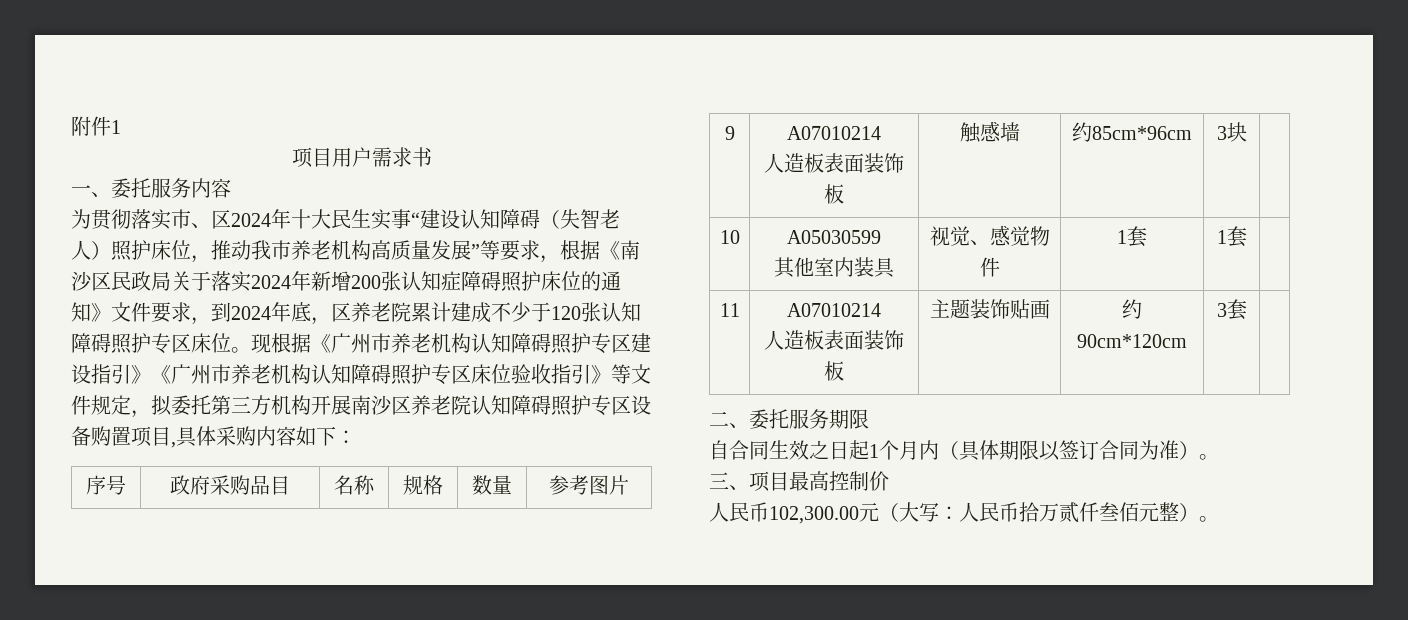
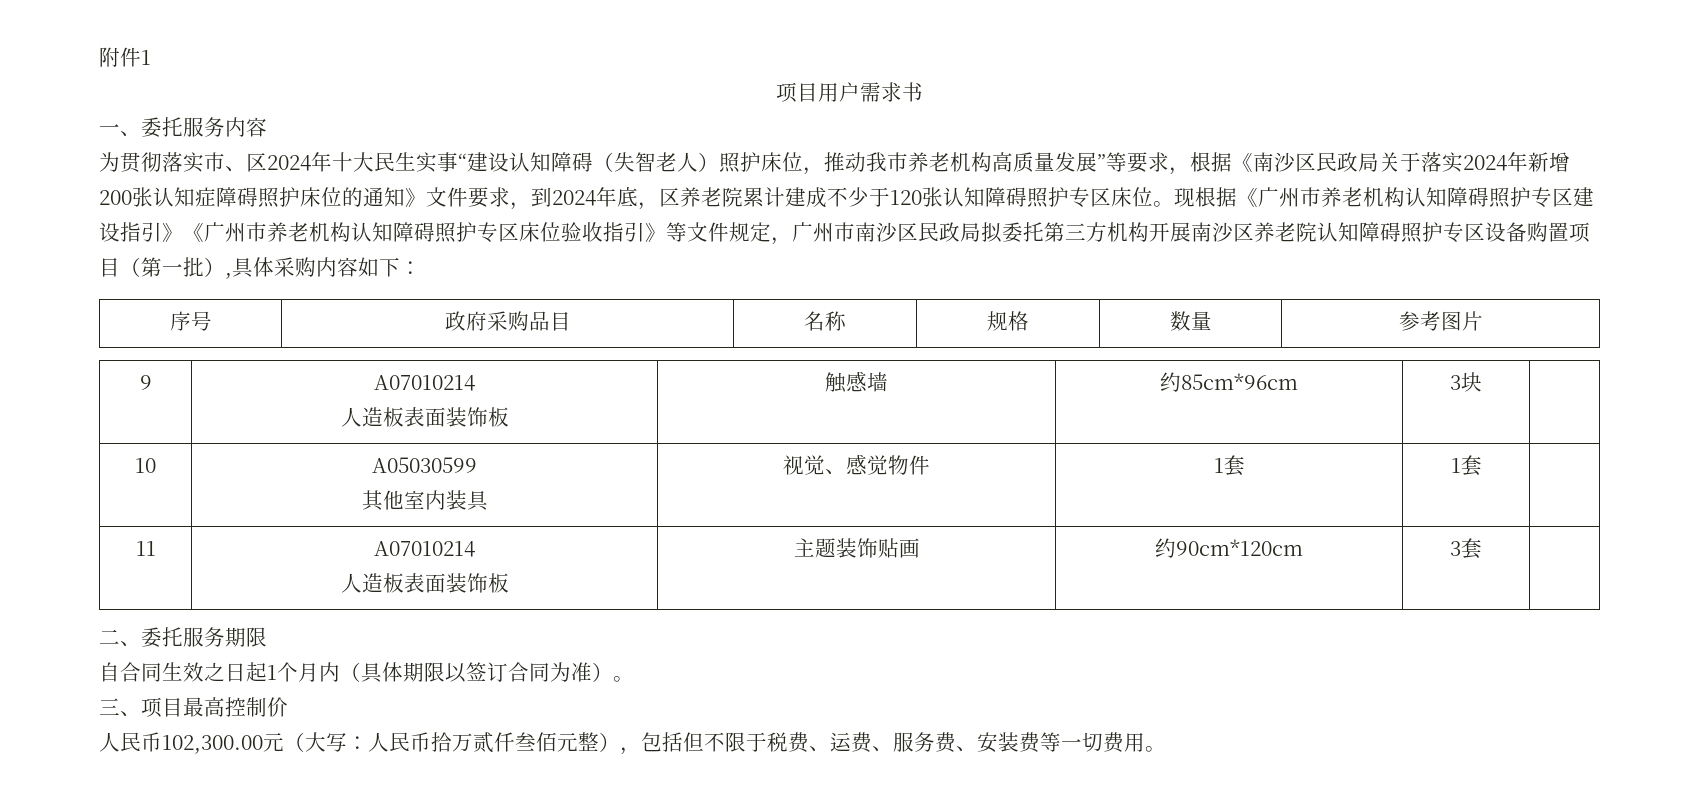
- 现根据《广州市养老机构认知障碍照护专区建设指引》《广州市养老机构认知障碍照护专区床位验收指引》等文件规定，拟委托第三方机构开展南沙区养老院认知障碍照护专区设备购置项目,具体采购内容如下：
+ 现根据《广州市养老机构认知障碍照护专区建设指引》《广州市养老机构认知障碍照护专区床位验收指引》等文件规定，广州市南沙区民政局拟委托第三方机构开展南沙区养老院认知障碍照护专区设备购置项目（第一批）,具体采购内容如下：
- 人民币102,300.00元（大写：人民币拾万贰仟叁佰元整）。
+ 人民币102,300.00元（大写：人民币拾万贰仟叁佰元整），包括但不限于税费、运费、服务费、安装费等一切费用。

